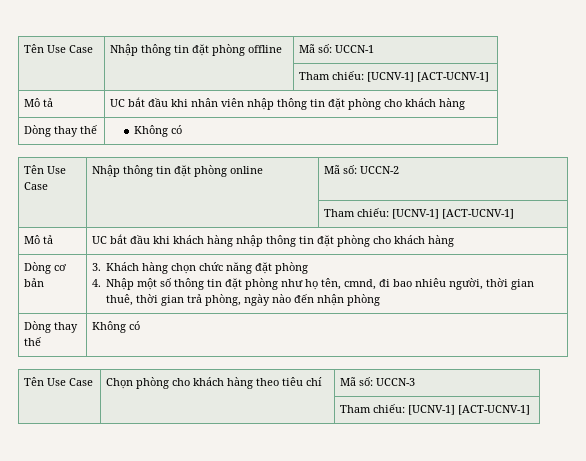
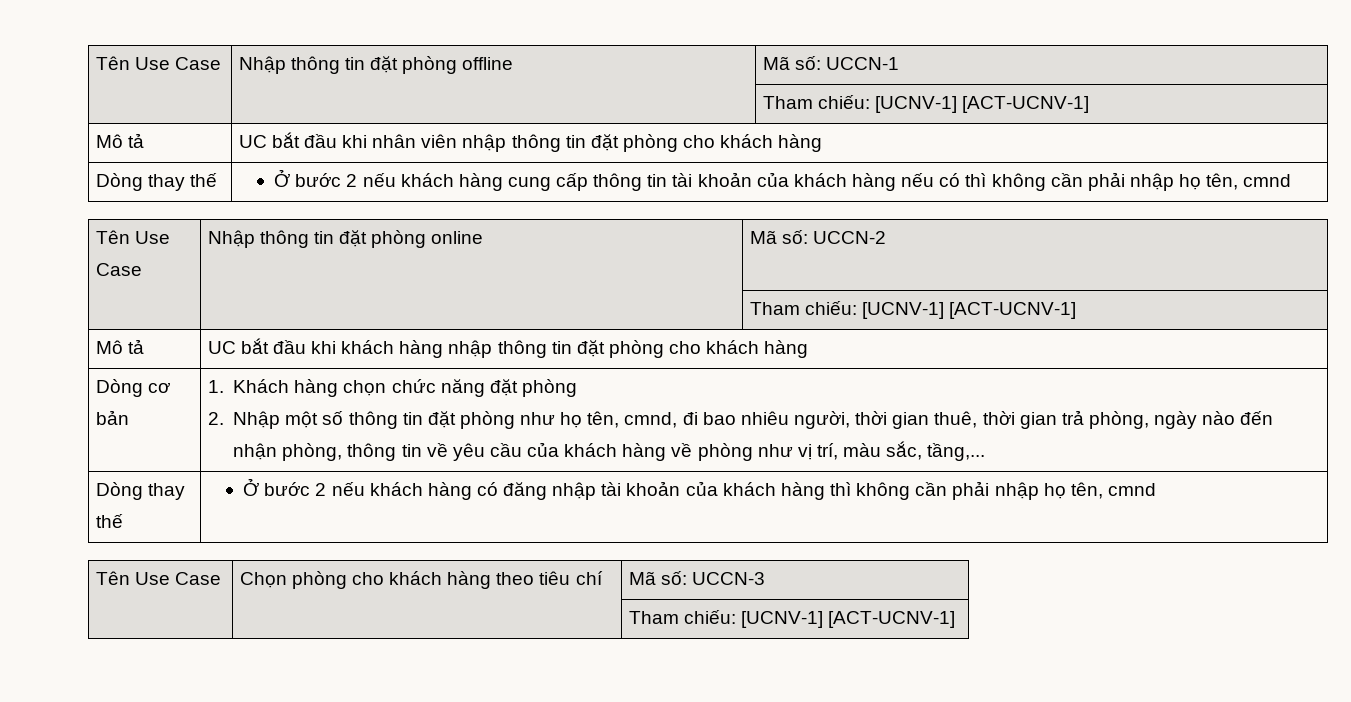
  Mô tả | UC bắt đầu khi nhân viên nhập thông tin đặt phòng cho khách hàng
- Dòng thay thế | Không có
+ Dòng thay thế | Ở bước 2 nếu khách hàng cung cấp thông tin tài khoản của khách hàng nếu có thì không cần phải nhập họ tên, cmnd
- 3. Khách hàng chọn chức năng đặt phòng
+ 1. Khách hàng chọn chức năng đặt phòng
- 4. Nhập một số thông tin đặt phòng như họ tên, cmnd, đi bao nhiêu người, thời gian thuê, thời gian trả phòng, ngày nào đến nhận phòng
- Dòng thay thế | Không có
+ 2. Nhập một số thông tin đặt phòng như họ tên, cmnd, đi bao nhiêu người, thời gian thuê, thời gian trả phòng, ngày nào đến nhận phòng, thông tin về yêu cầu của khách hàng về phòng như vị trí, màu sắc, tầng,...
+ Dòng thay thế | Ở bước 2 nếu khách hàng có đăng nhập tài khoản của khách hàng thì không cần phải nhập họ tên, cmnd

